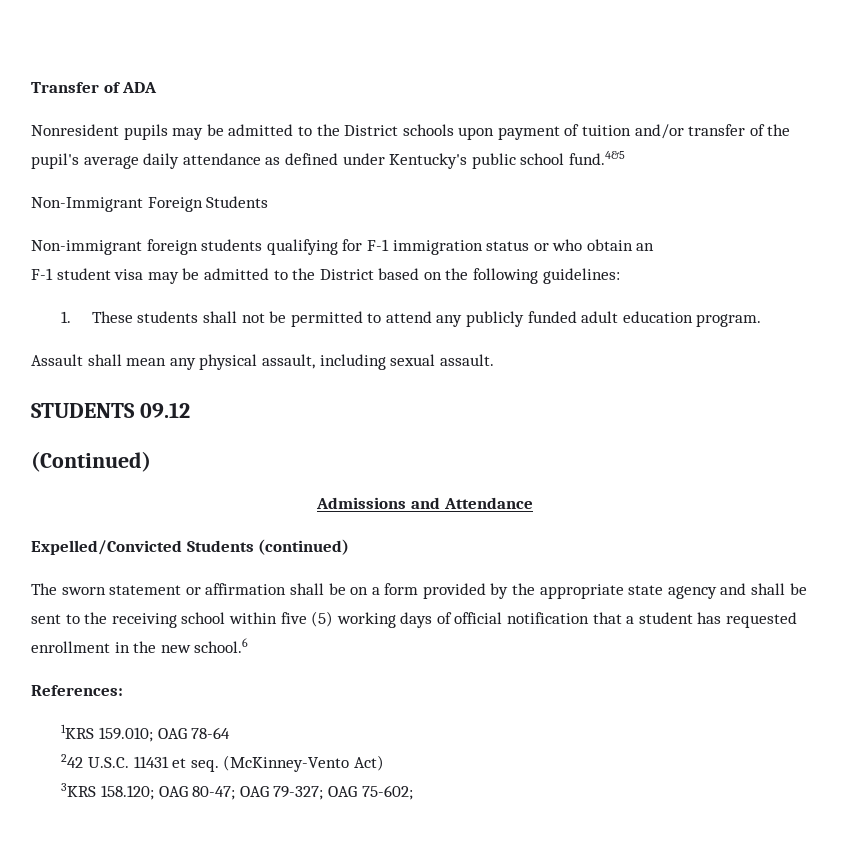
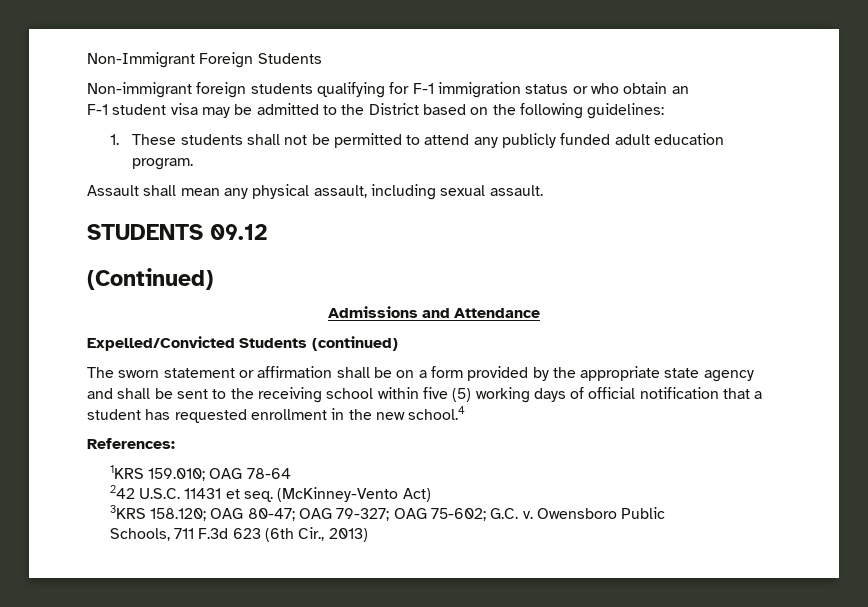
- Transfer of ADA
- Nonresident pupils may be admitted to the District schools upon payment of tuition and/or transfer of the pupil's average daily attendance as defined under Kentucky's public school fund.4&5
- The sworn statement or affirmation shall be on a form provided by the appropriate state agency and shall be sent to the receiving school within five (5) working days of official notification that a student has requested enrollment in the new school.6
+ The sworn statement or affirmation shall be on a form provided by the appropriate state agency and shall be sent to the receiving school within five (5) working days of official notification that a student has requested enrollment in the new school.4
- 3KRS 158.120; OAG 80-47; OAG 79-327; OAG 75-602;
+ 3KRS 158.120; OAG 80-47; OAG 79-327; OAG 75-602; G.C. v. Owensboro Public
+ Schools, 711 F.3d 623 (6th Cir., 2013)

